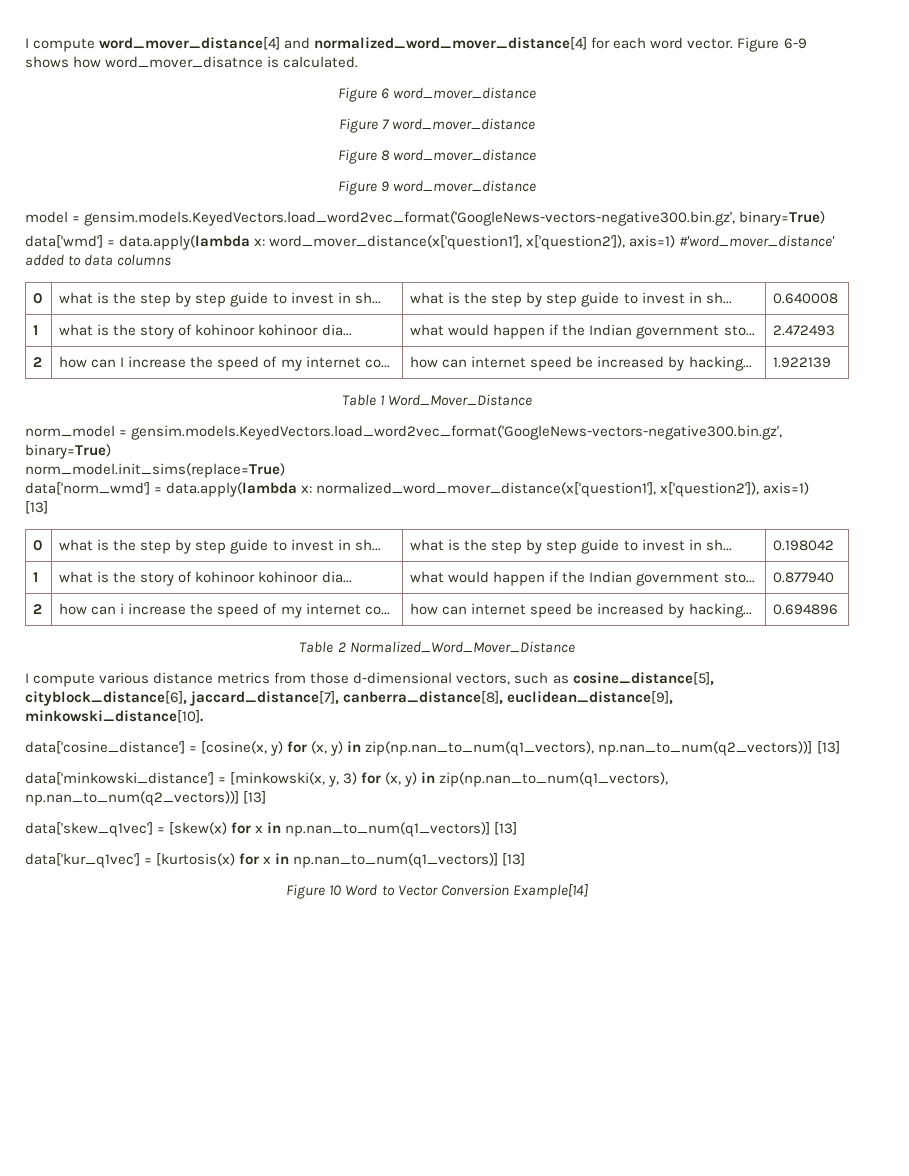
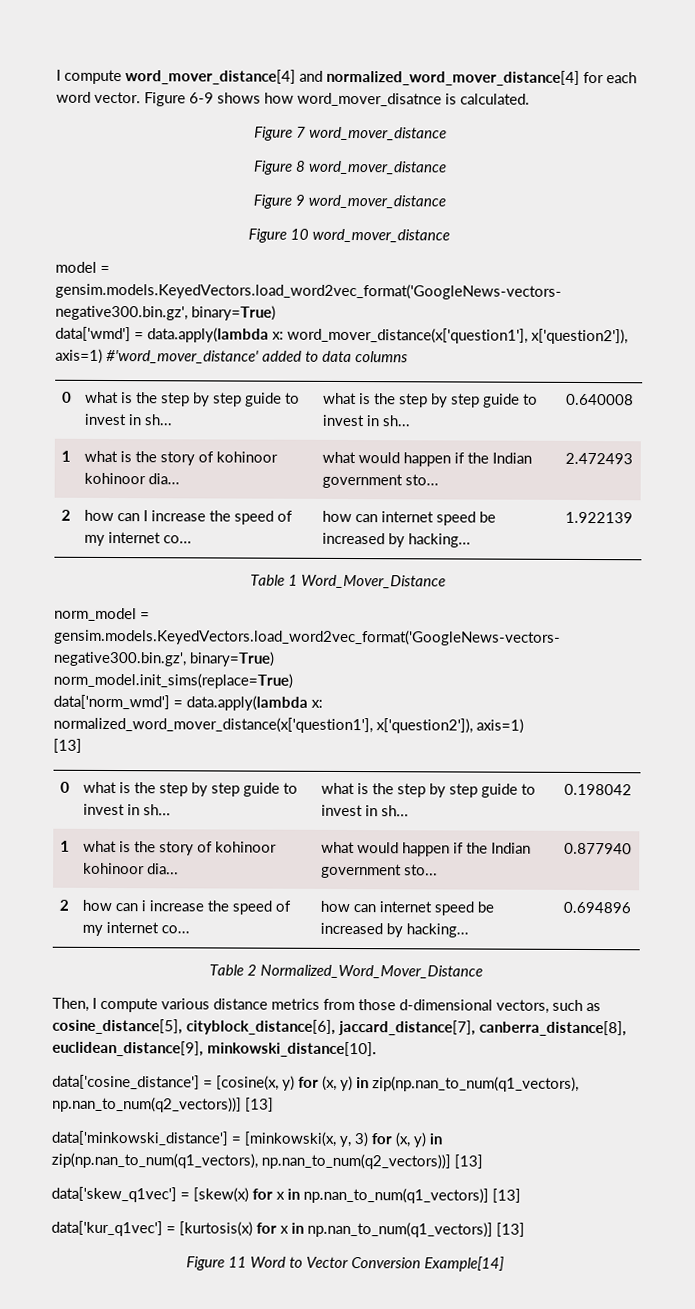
- Figure 6 word_mover_distance
+ Figure 10 word_mover_distance
- I compute various distance metrics from those d-dimensional vectors, such as cosine_distance[5], cityblock_distance[6], jaccard_distance[7], canberra_distance[8], euclidean_distance[9], minkowski_distance[10].
+ Then, I compute various distance metrics from those d-dimensional vectors, such as cosine_distance[5], cityblock_distance[6], jaccard_distance[7], canberra_distance[8], euclidean_distance[9], minkowski_distance[10].
- Figure 10 Word to Vector Conversion Example[14]
+ Figure 11 Word to Vector Conversion Example[14]

